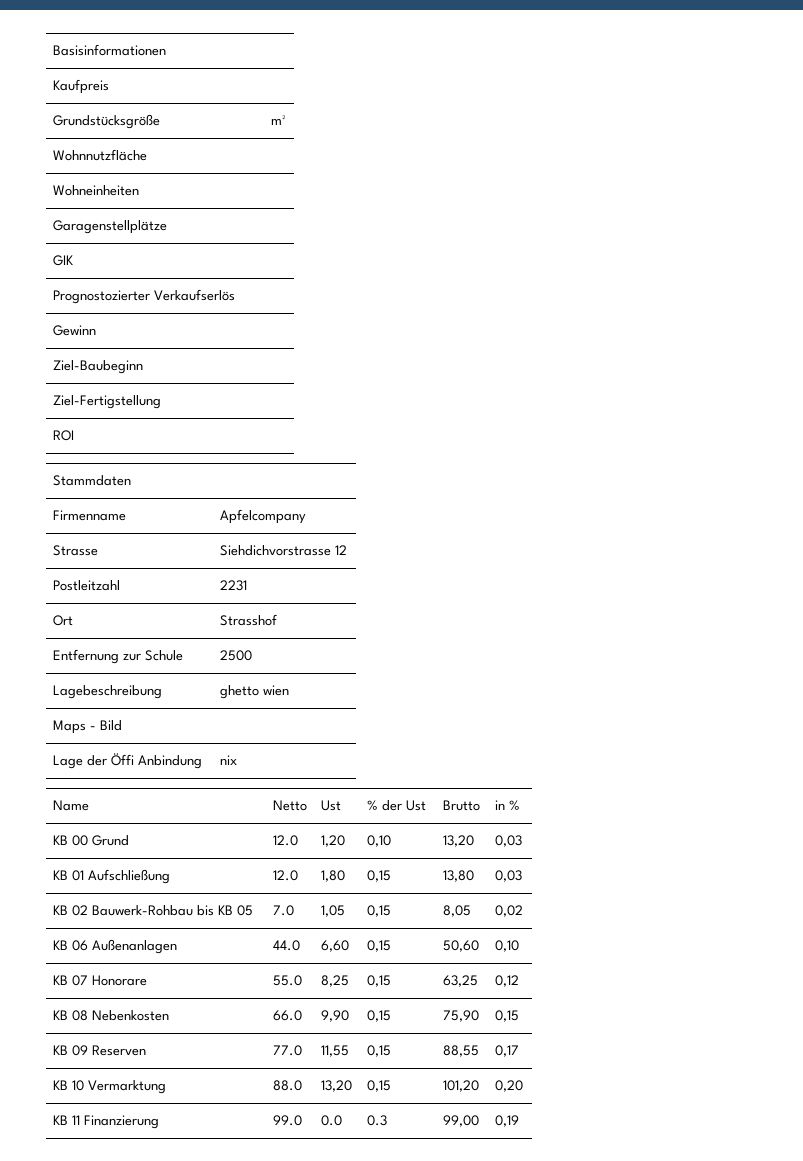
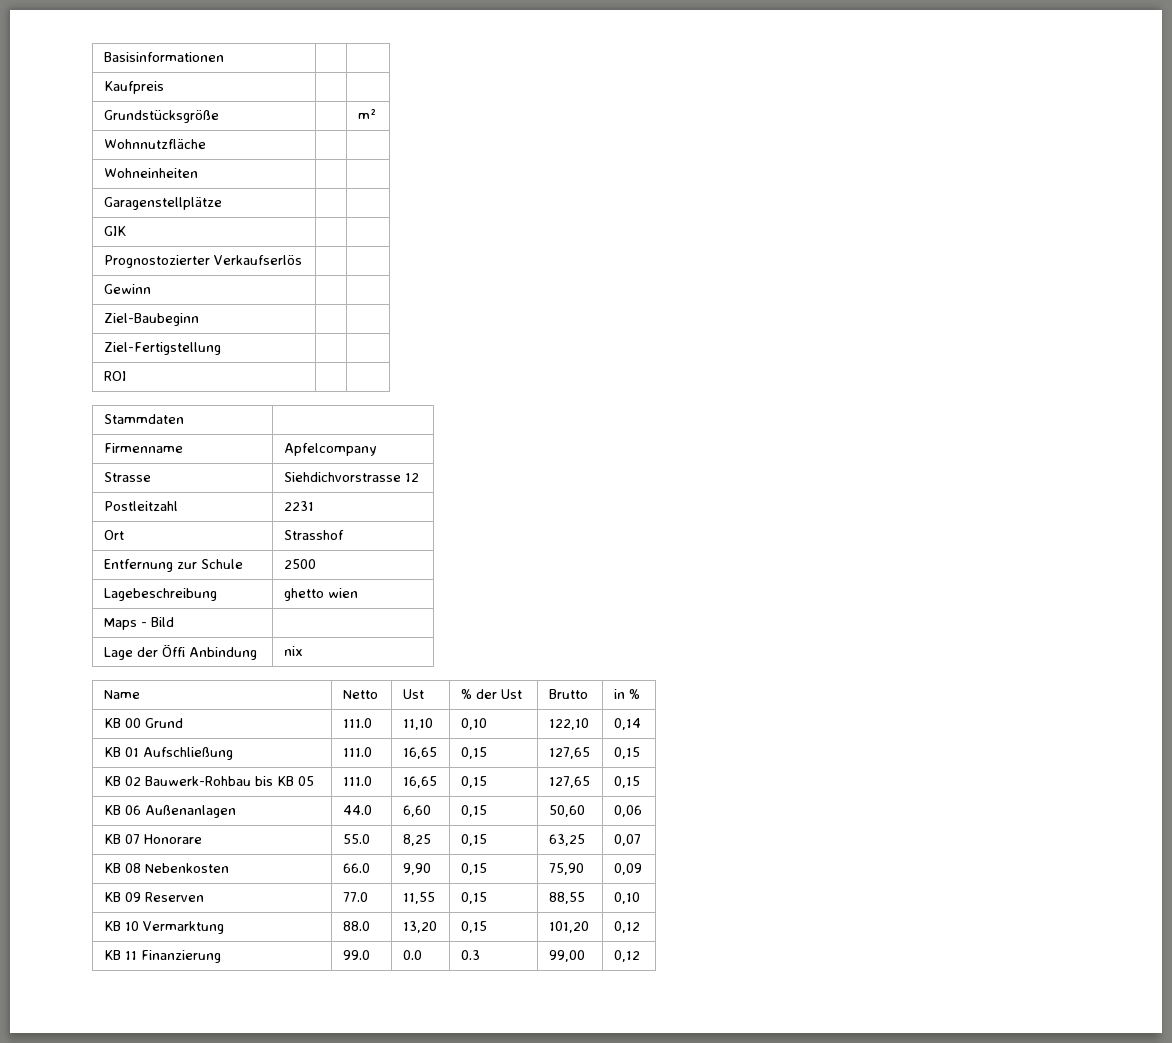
- KB 00 Grund | 12.0 | 1,20 | 0,10 | 13,20 | 0,03
+ KB 00 Grund | 111.0 | 11,10 | 0,10 | 122,10 | 0,14
- KB 01 Aufschließung | 12.0 | 1,80 | 0,15 | 13,80 | 0,03
+ KB 01 Aufschließung | 111.0 | 16,65 | 0,15 | 127,65 | 0,15
- KB 02 Bauwerk-Rohbau bis KB 05 | 7.0 | 1,05 | 0,15 | 8,05 | 0,02
+ KB 02 Bauwerk-Rohbau bis KB 05 | 111.0 | 16,65 | 0,15 | 127,65 | 0,15
- KB 06 Außenanlagen | 44.0 | 6,60 | 0,15 | 50,60 | 0,10
+ KB 06 Außenanlagen | 44.0 | 6,60 | 0,15 | 50,60 | 0,06
- KB 07 Honorare | 55.0 | 8,25 | 0,15 | 63,25 | 0,12
+ KB 07 Honorare | 55.0 | 8,25 | 0,15 | 63,25 | 0,07
- KB 08 Nebenkosten | 66.0 | 9,90 | 0,15 | 75,90 | 0,15
+ KB 08 Nebenkosten | 66.0 | 9,90 | 0,15 | 75,90 | 0,09
- KB 09 Reserven | 77.0 | 11,55 | 0,15 | 88,55 | 0,17
+ KB 09 Reserven | 77.0 | 11,55 | 0,15 | 88,55 | 0,10
- KB 10 Vermarktung | 88.0 | 13,20 | 0,15 | 101,20 | 0,20
+ KB 10 Vermarktung | 88.0 | 13,20 | 0,15 | 101,20 | 0,12
- KB 11 Finanzierung | 99.0 | 0.0 | 0.3 | 99,00 | 0,19
+ KB 11 Finanzierung | 99.0 | 0.0 | 0.3 | 99,00 | 0,12

